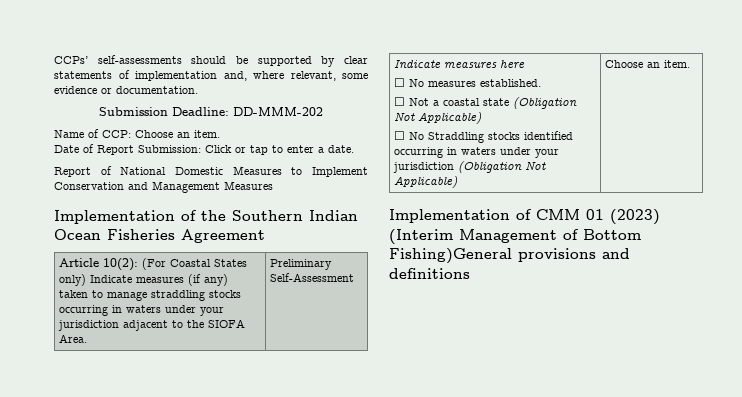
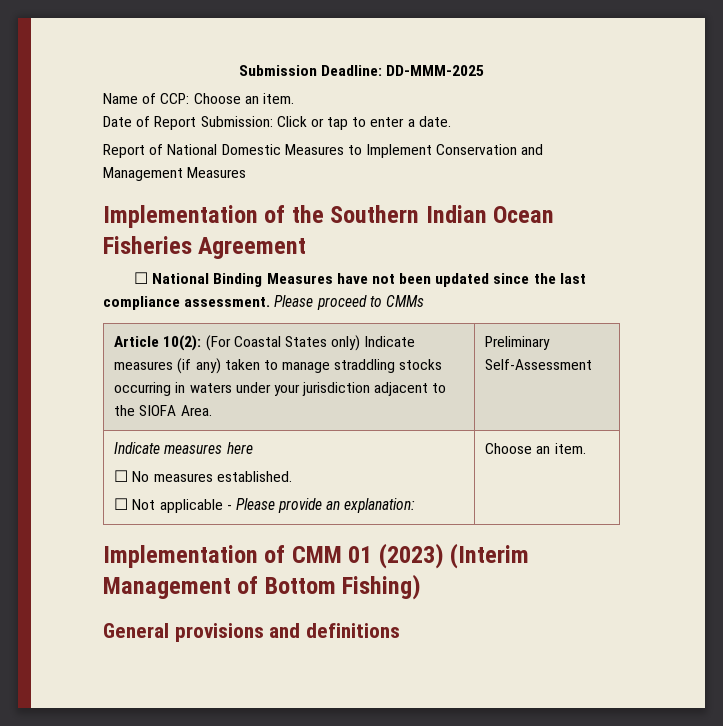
- CCPs’ self-assessments should be supported by clear statements of implementation and, where relevant, some evidence or documentation.
- Submission Deadline: DD-MMM-202
+ Submission Deadline: DD-MMM-2025
+ ☐ National Binding Measures have not been updated since the last compliance assessment. Please proceed to CMMs
  Indicate measures here
  ☐ No measures established.
- ☐ Not a coastal state (Obligation Not Applicable)
- ☐ No Straddling stocks identified occurring in waters under your jurisdiction (Obligation Not Applicable) | Choose an item.
+ ☐ Not applicable - Please provide an explanation: | Choose an item.
- Implementation of CMM 01 (2023) (Interim Management of Bottom Fishing)General provisions and definitions
+ Implementation of CMM 01 (2023) (Interim Management of Bottom Fishing)
+ General provisions and definitions

